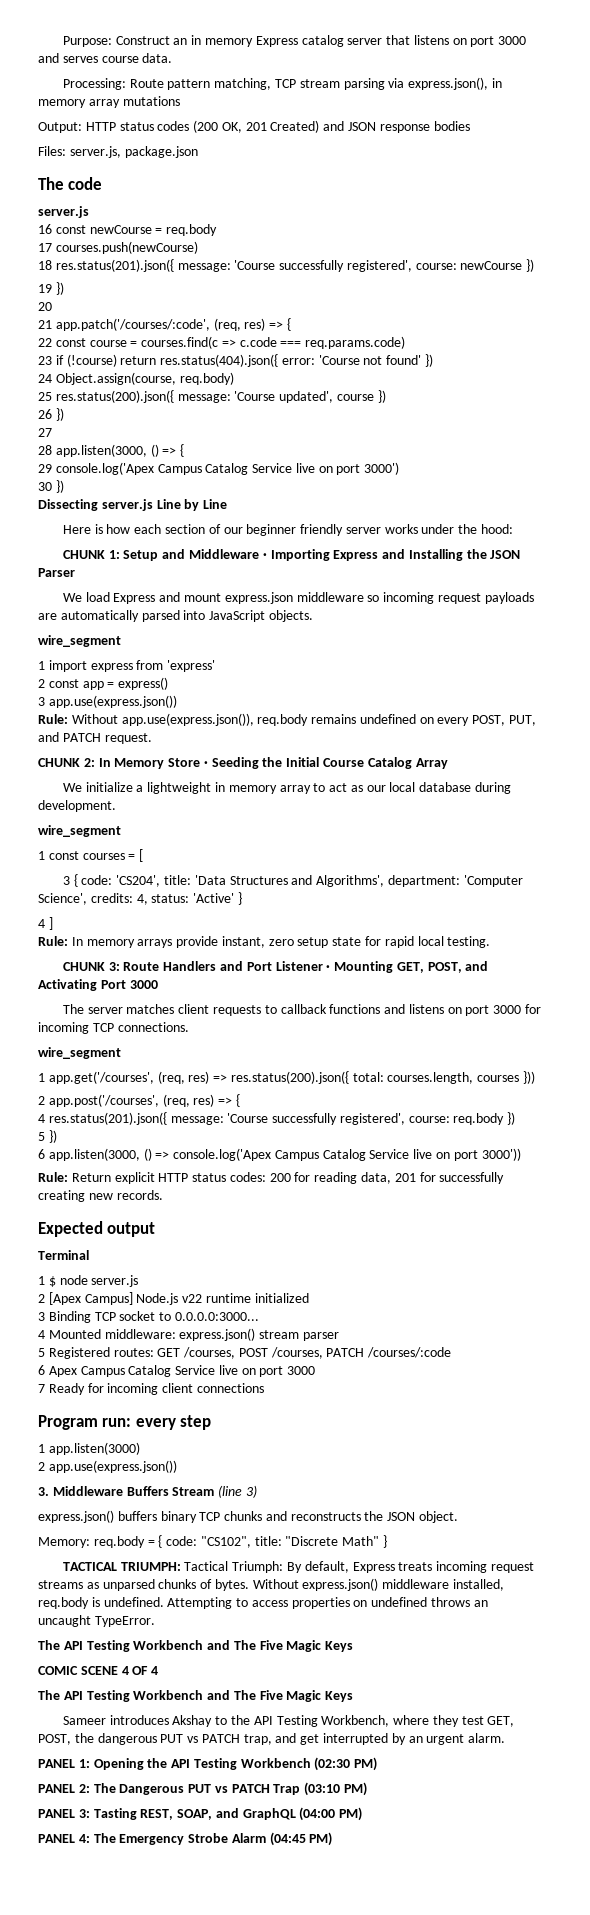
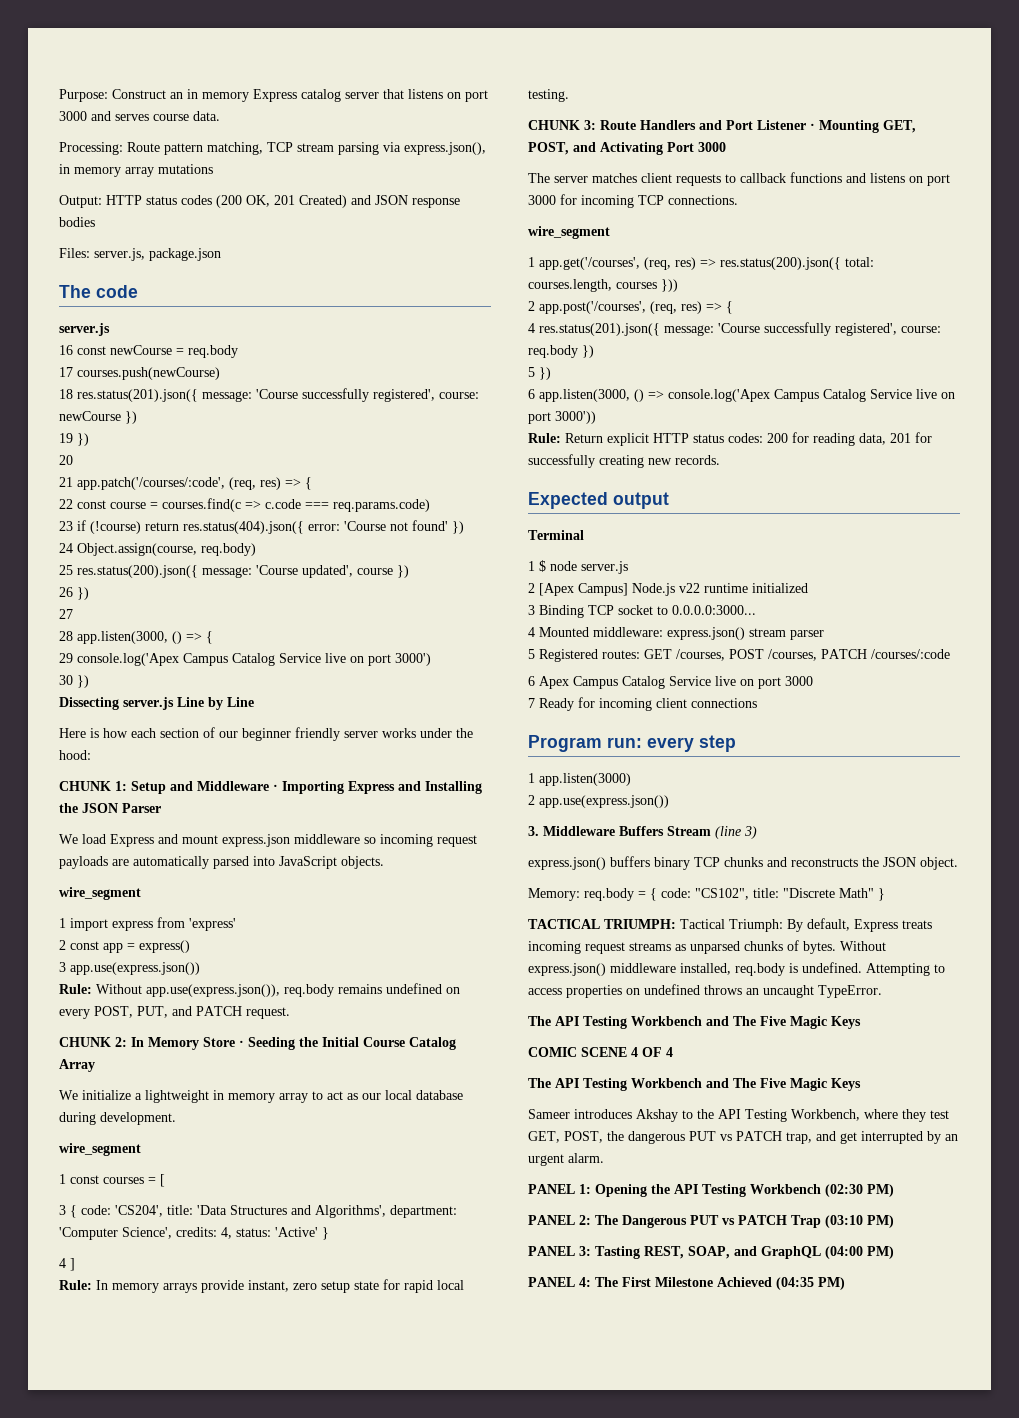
- PANEL 4: The Emergency Strobe Alarm (04:45 PM)
+ PANEL 4: The First Milestone Achieved (04:35 PM)

